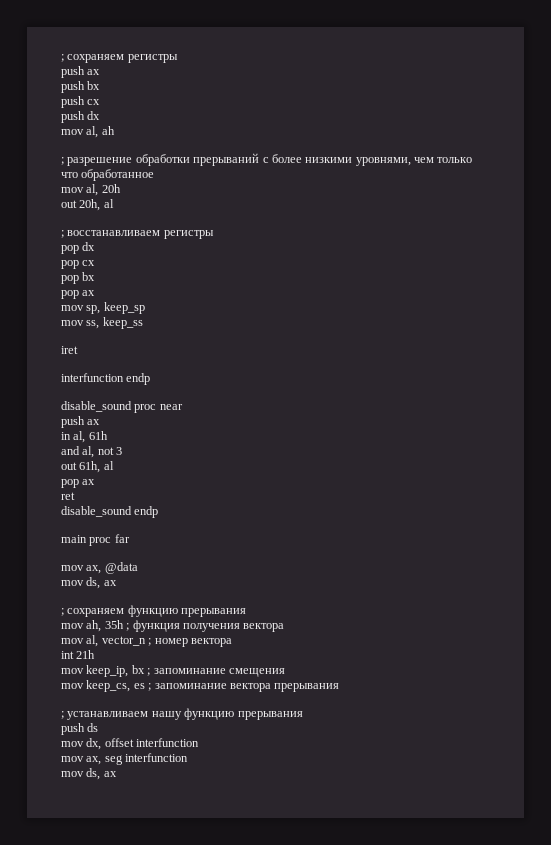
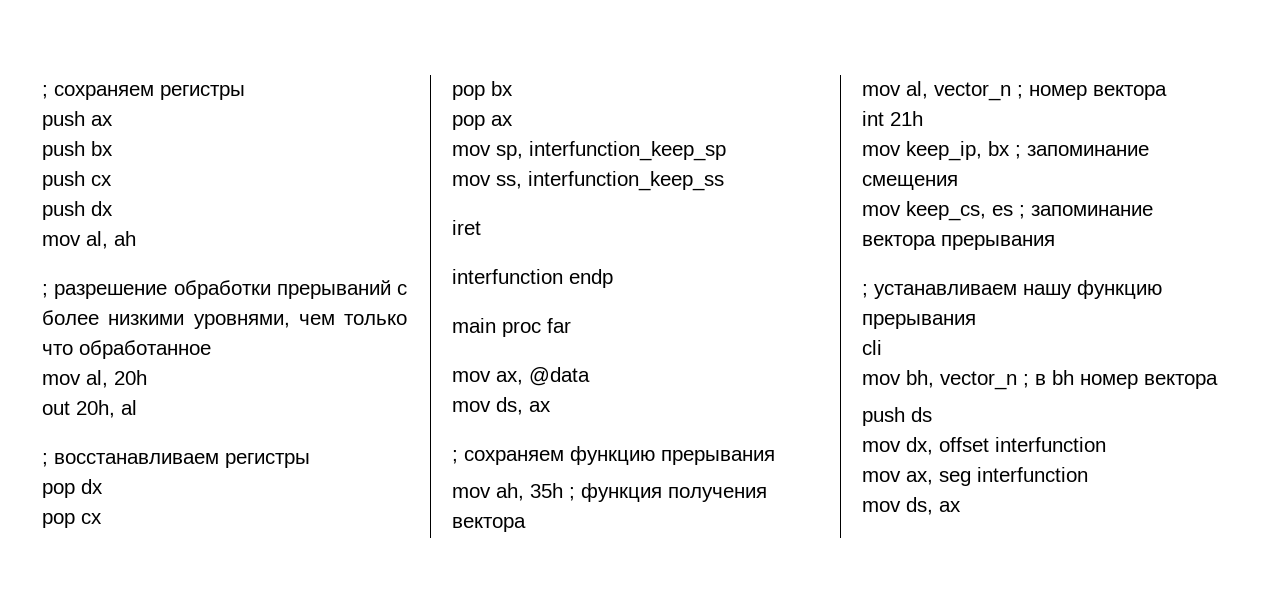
- mov sp, keep_sp
+ mov sp, interfunction_keep_sp
- mov ss, keep_ss
+ mov ss, interfunction_keep_ss
- disable_sound proc near
- push ax
- in al, 61h
- and al, not 3
- out 61h, al
- pop ax
- ret
- disable_sound endp
+ cli
+ mov bh, vector_n ; в bh номер вектора

